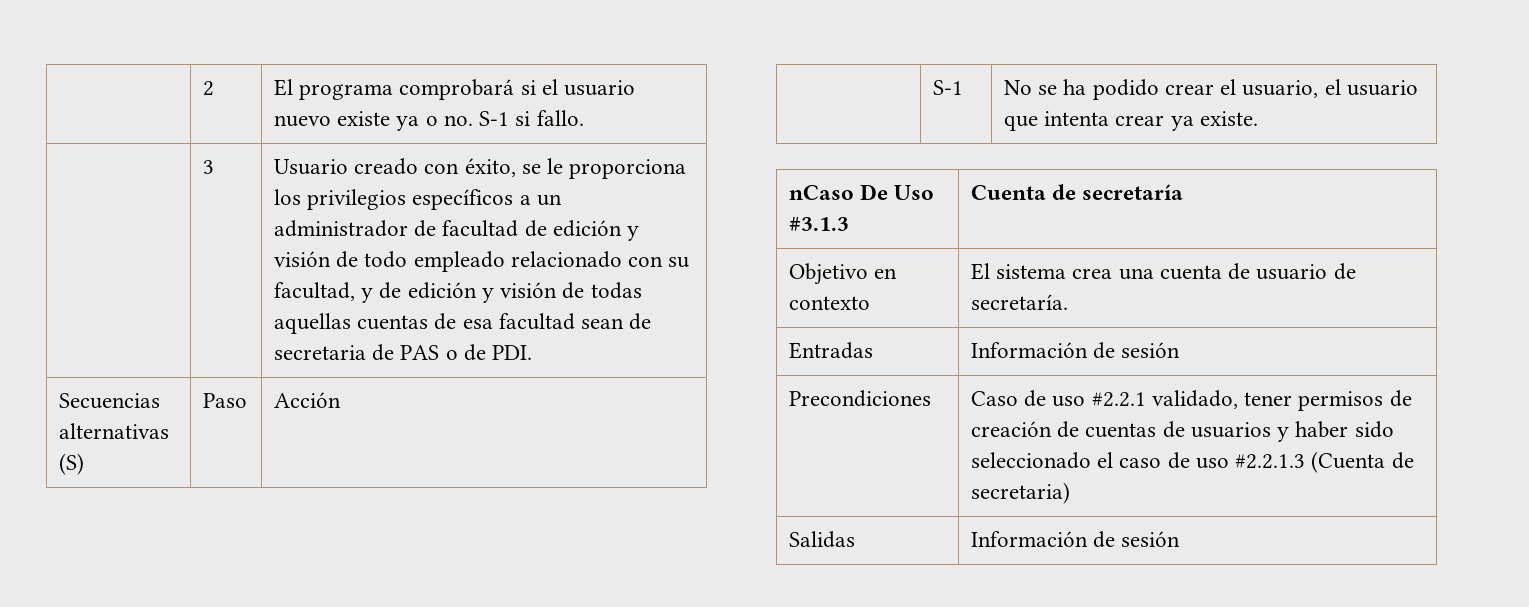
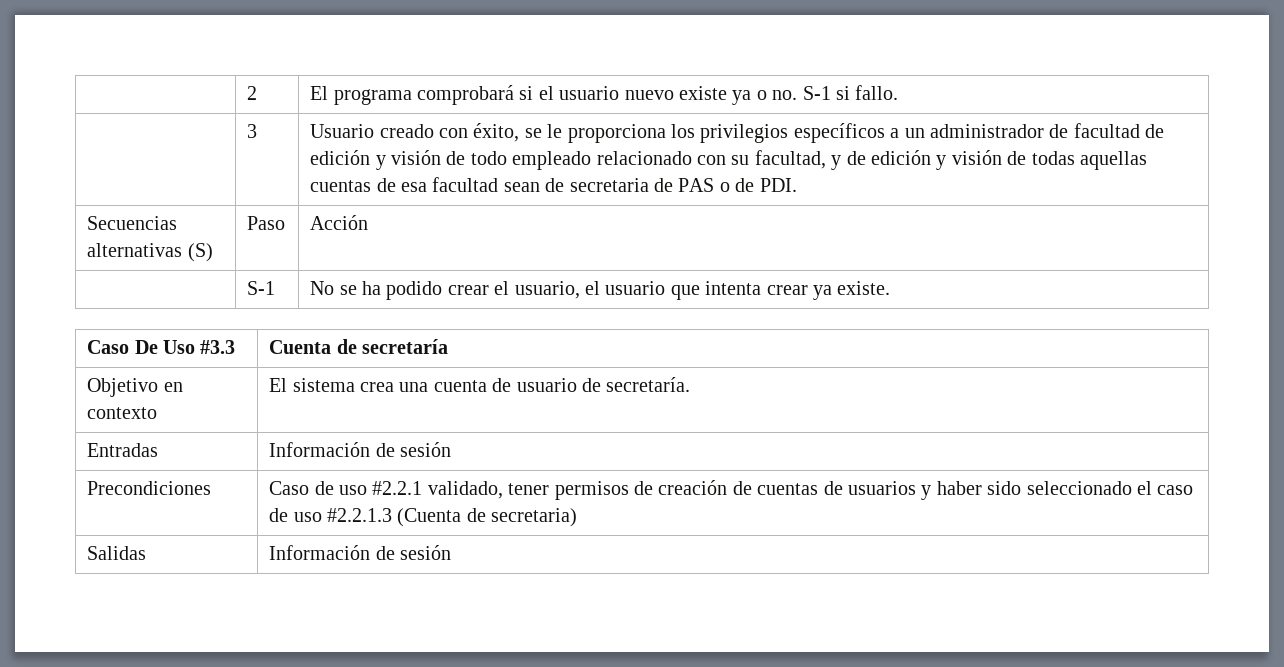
- nCaso De Uso #3.1.3 | Cuenta de secretaría
+ Caso De Uso #3.3 | Cuenta de secretaría

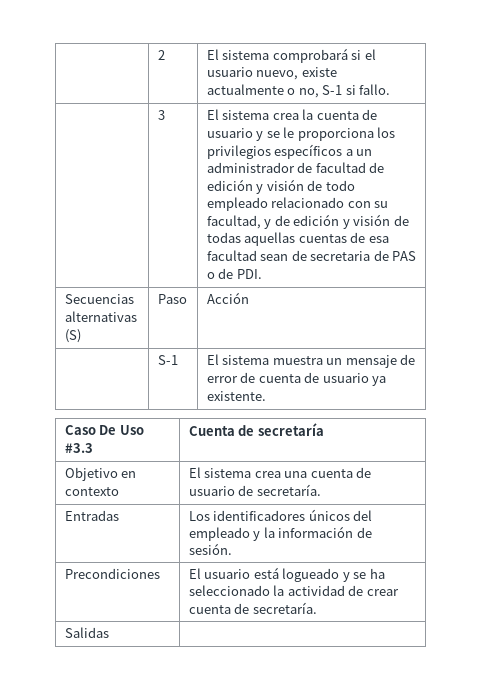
- | 2 | El programa comprobará si el usuario nuevo existe ya o no. S-1 si fallo.
+ | 2 | El sistema comprobará si el usuario nuevo, existe actualmente o no, S-1 si fallo.
- Usuario creado con éxito, se le proporciona los privilegios específicos a un administrador de facultad de edición y visión de todo empleado relacionado con su facultad, y de edición y visión de todas aquellas cuentas de esa facultad sean de secretaria de PAS o de PDI.
+ El sistema crea la cuenta de usuario y se le proporciona los privilegios específicos a un administrador de facultad de edición y visión de todo empleado relacionado con su facultad, y de edición y visión de todas aquellas cuentas de esa facultad sean de secretaria de PAS o de PDI.
- | S-1 | No se ha podido crear el usuario, el usuario que intenta crear ya existe.
+ | S-1 | El sistema muestra un mensaje de error de cuenta de usuario ya existente.
- Entradas | Información de sesión
- Precondiciones | Caso de uso #2.2.1 validado, tener permisos de creación de cuentas de usuarios y haber sido seleccionado el caso de uso #2.2.1.3 (Cuenta de secretaria)
- Salidas | Información de sesión
+ Entradas | Los identificadores únicos del empleado y la información de sesión.
+ Precondiciones | El usuario está logueado y se ha seleccionado la actividad de crear cuenta de secretaría.
+ Salidas |

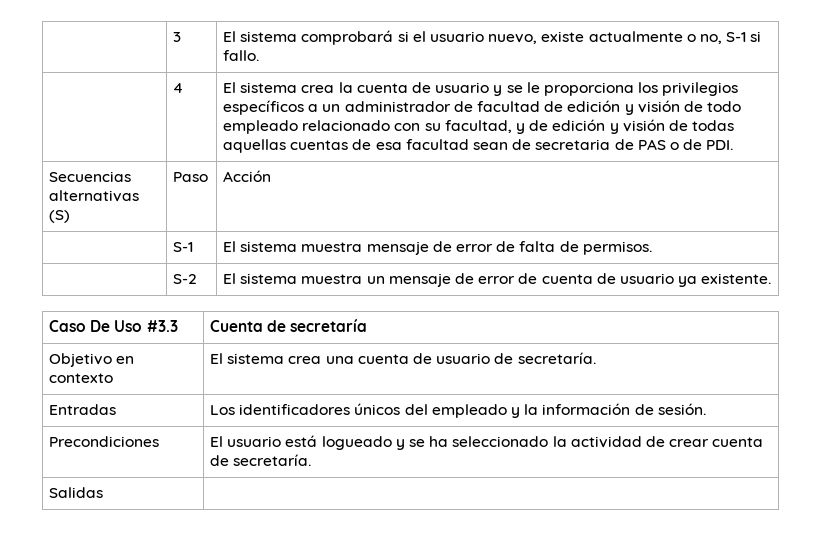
- | 2 | El sistema comprobará si el usuario nuevo, existe actualmente o no, S-1 si fallo.
+ | 3 | El sistema comprobará si el usuario nuevo, existe actualmente o no, S-1 si fallo.
- 3
+ 4
- | S-1 | El sistema muestra un mensaje de error de cuenta de usuario ya existente.
+ | S-1 | El sistema muestra mensaje de error de falta de permisos.
+ | S-2 | El sistema muestra un mensaje de error de cuenta de usuario ya existente.

